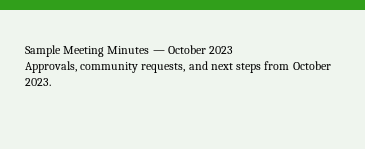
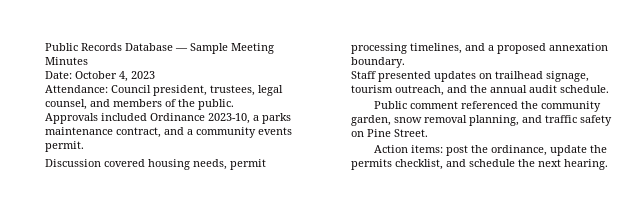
- Sample Meeting Minutes — October 2023
- Approvals, community requests, and next steps from October 2023.
+ Public Records Database — Sample Meeting Minutes
+ Date: October 4, 2023
+ Attendance: Council president, trustees, legal counsel, and members of the public.
+ Approvals included Ordinance 2023-10, a parks maintenance contract, and a community events permit.
+ Discussion covered housing needs, permit processing timelines, and a proposed annexation boundary.
+ Staff presented updates on trailhead signage, tourism outreach, and the annual audit schedule.
+ Public comment referenced the community garden, snow removal planning, and traffic safety on Pine Street.
+ Action items: post the ordinance, update the permits checklist, and schedule the next hearing.

